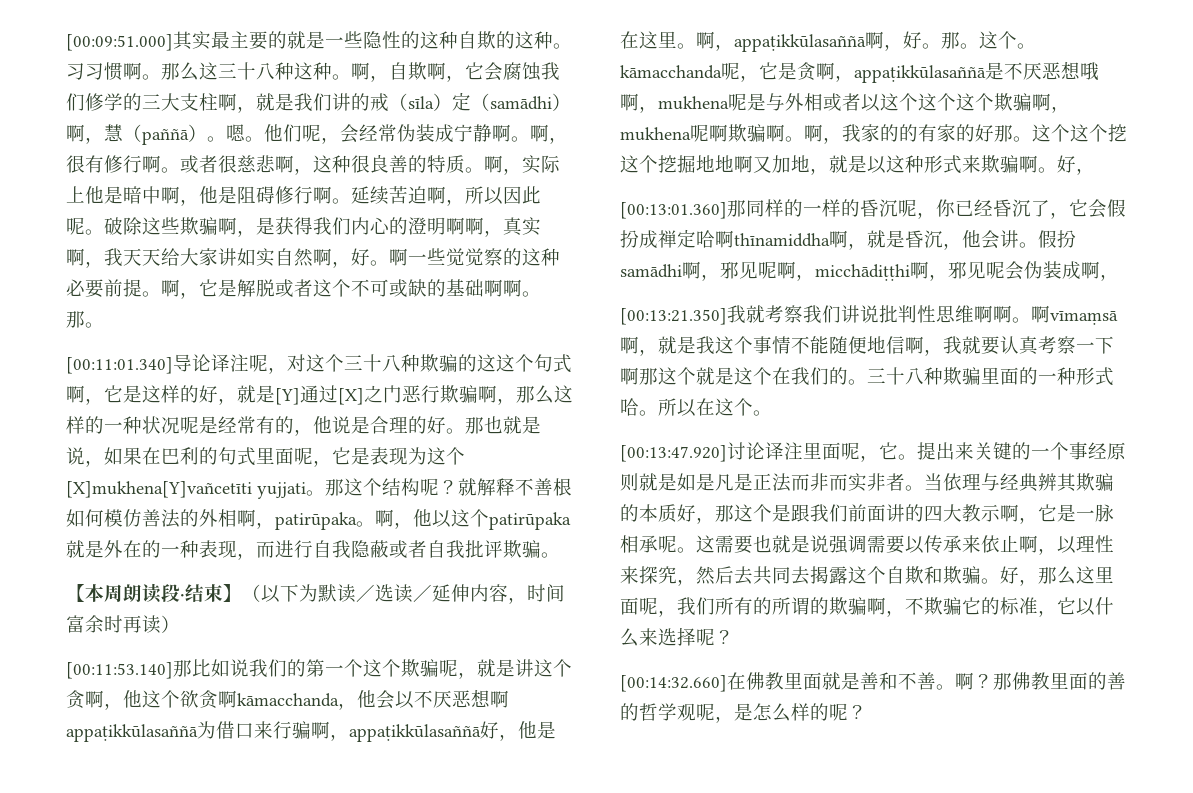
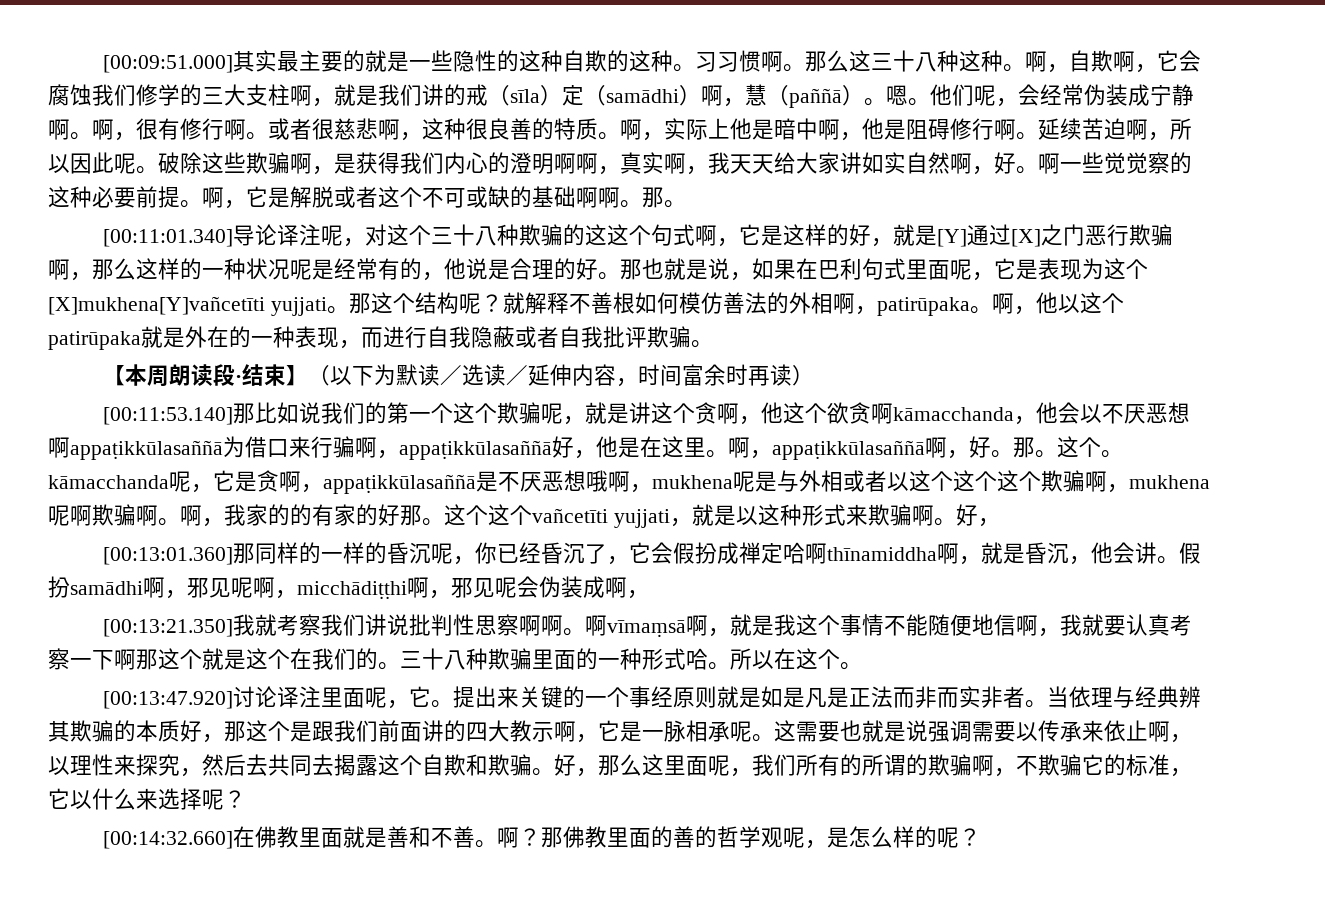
- 那也就是说，如果在巴利的句式里面呢，它是表现为这个[X]mukhena[Y]vañcetīti yujjati。
+ 那也就是说，如果在巴利句式里面呢，它是表现为这个[X]mukhena[Y]vañcetīti yujjati。
- 这个这个挖这个挖掘地地啊又加地，就是以这种形式来欺骗啊。
+ 这个这个vañcetīti yujjati，就是以这种形式来欺骗啊。
- [00:13:21.350]我就考察我们讲说批判性思维啊啊。
+ [00:13:21.350]我就考察我们讲说批判性思察啊啊。

